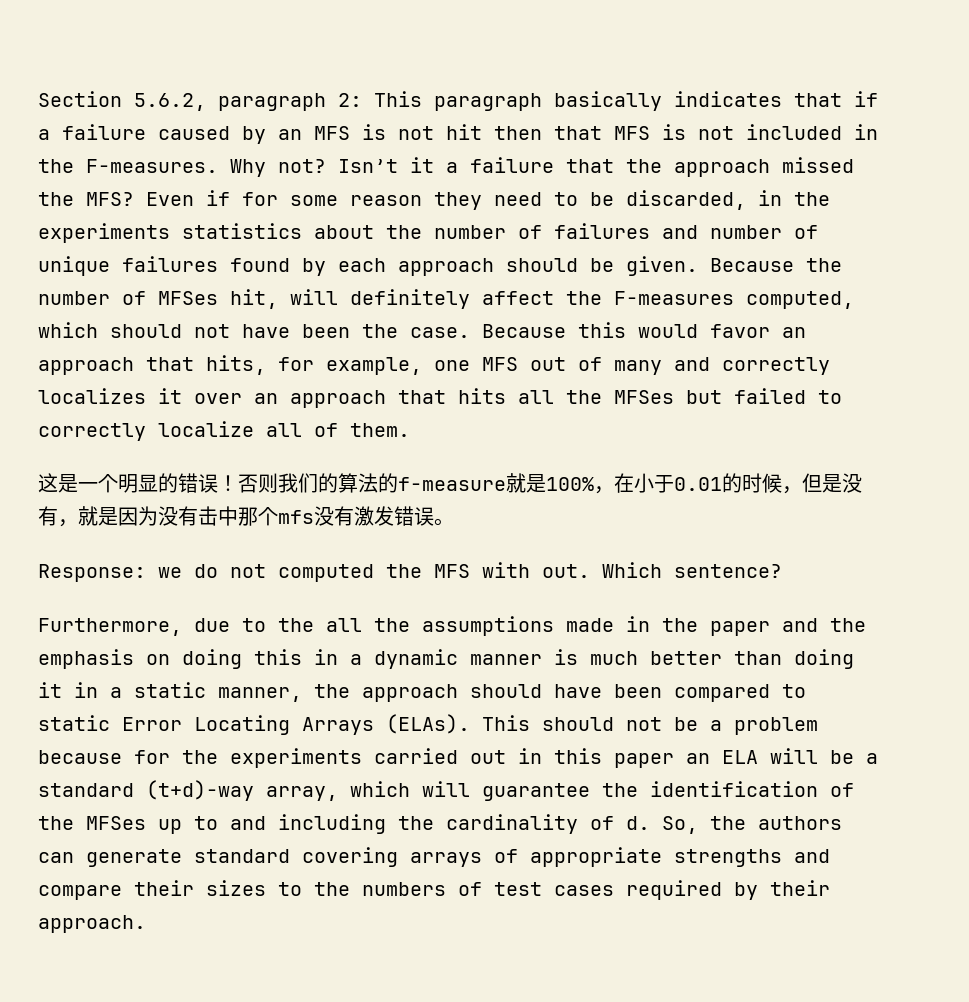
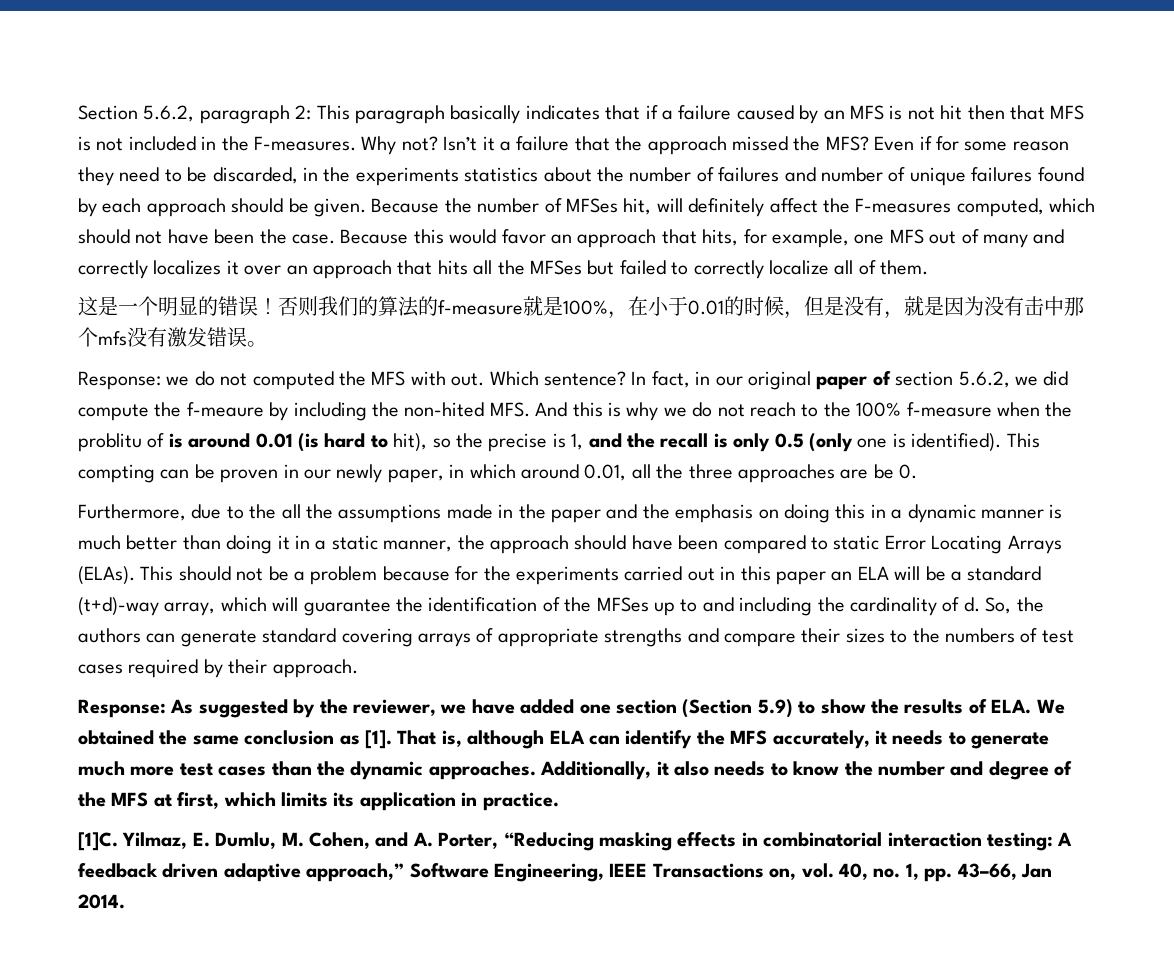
+ In fact, in our original paper of section 5.6.2, we did compute the f-meaure by including the non-hited MFS. And this is why we do not reach to the 100% f-measure when the problitu of is around 0.01 (is hard to hit), so the precise is 1, and the recall is only 0.5 (only one is identified). This compting can be proven in our newly paper, in which around 0.01, all the three approaches are be 0.
+ Response: As suggested by the reviewer, we have added one section (Section 5.9) to show the results of ELA. We obtained the same conclusion as [1]. That is, although ELA can identify the MFS accurately, it needs to generate much more test cases than the dynamic approaches. Additionally, it also needs to know the number and degree of the MFS at first, which limits its application in practice.
+ [1]C. Yilmaz, E. Dumlu, M. Cohen, and A. Porter, “Reducing masking effects in combinatorial interaction testing: A feedback driven adaptive approach,” Software Engineering, IEEE Transactions on, vol. 40, no. 1, pp. 43–66, Jan 2014.

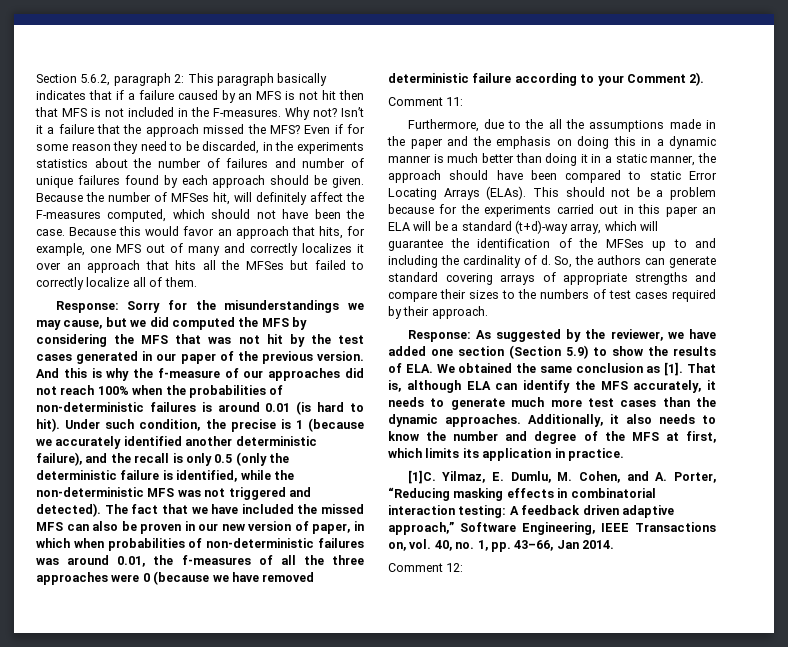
- 这是一个明显的错误！否则我们的算法的f-measure就是100%，在小于0.01的时候，但是没有，就是因为没有击中那个mfs没有激发错误。
- Response: we do not computed the MFS with out. Which sentence? In fact, in our original paper of section 5.6.2, we did compute the f-meaure by including the non-hited MFS. And this is why we do not reach to the 100% f-measure when the problitu of is around 0.01 (is hard to hit), so the precise is 1, and the recall is only 0.5 (only one is identified). This compting can be proven in our newly paper, in which around 0.01, all the three approaches are be 0.
+ Response: Sorry for the misunderstandings we may cause, but we did computed the MFS by considering the MFS that was not hit by the test cases generated in our paper of the previous version. And this is why the f-measure of our approaches did not reach 100% when the probabilities of non-deterministic failures is around 0.01 (is hard to hit). Under such condition, the precise is 1 (because we accurately identified another deterministic failure), and the recall is only 0.5 (only the deterministic failure is identified, while the non-deterministic MFS was not triggered and detected). The fact that we have included the missed MFS can also be proven in our new version of paper, in which when probabilities of non-deterministic failures was around 0.01, the f-measures of all the three approaches were 0 (because we have removed deterministic failure according to your Comment 2).
+ Comment 11:
+ Comment 12:

